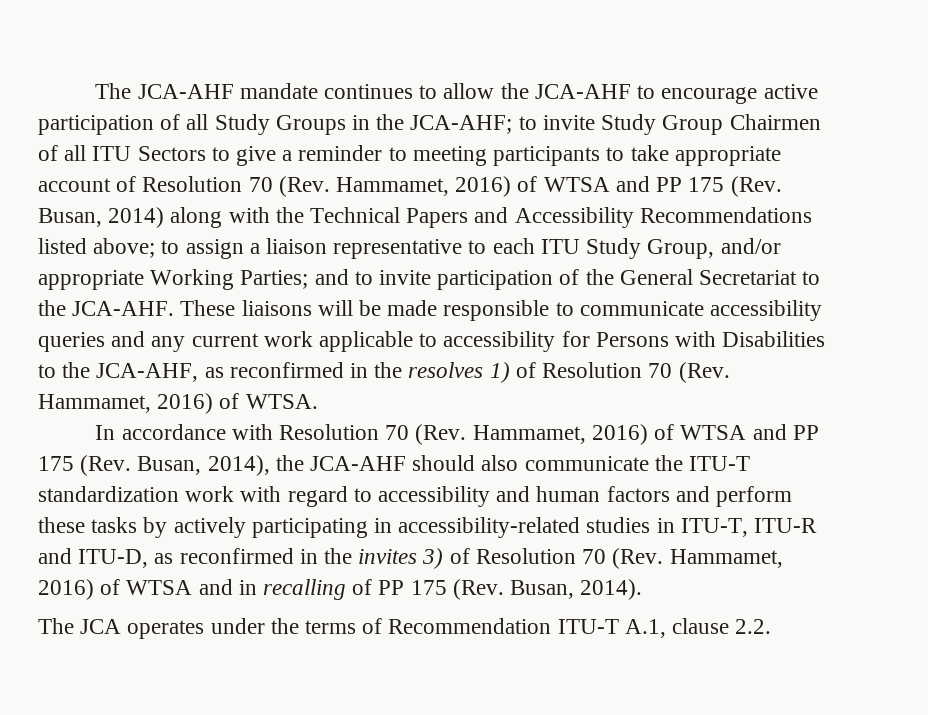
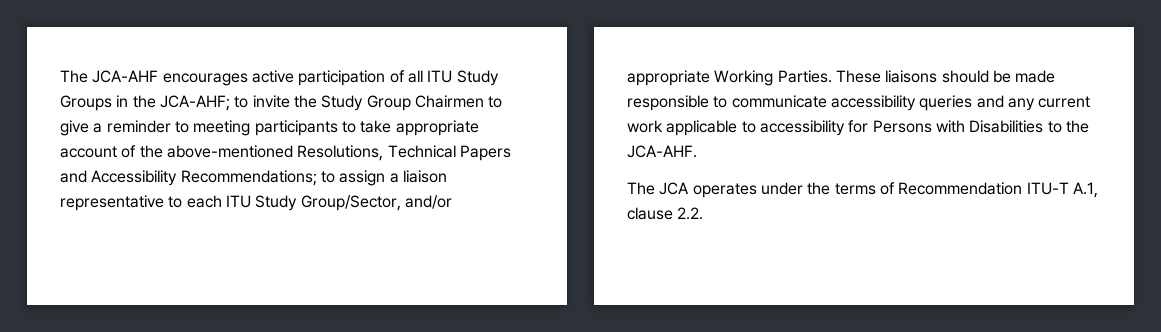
- The JCA-AHF mandate continues to allow the JCA-AHF to encourage active participation of all Study Groups in the JCA-AHF; to invite Study Group Chairmen of all ITU Sectors to give a reminder to meeting participants to take appropriate account of Resolution 70 (Rev. Hammamet, 2016) of WTSA and PP 175 (Rev. Busan, 2014) along with the Technical Papers and Accessibility Recommendations listed above; to assign a liaison representative to each ITU Study Group, and/or appropriate Working Parties; and to invite participation of the General Secretariat to the JCA-AHF.
+ The JCA-AHF encourages active participation of all ITU Study Groups in the JCA-AHF; to invite the Study Group Chairmen to give a reminder to meeting participants to take appropriate account of the above-mentioned Resolutions, Technical Papers and Accessibility Recommendations; to assign a liaison representative to each ITU Study Group/Sector, and/or appropriate Working Parties.
- These liaisons will be made responsible to communicate accessibility queries and any current work applicable to accessibility for Persons with Disabilities to the JCA-AHF, as reconfirmed in the resolves 1) of Resolution 70 (Rev. Hammamet, 2016) of WTSA.
- In accordance with Resolution 70 (Rev. Hammamet, 2016) of WTSA and PP 175 (Rev. Busan, 2014), the JCA-AHF should also communicate the ITU-T standardization work with regard to accessibility and human factors and perform these tasks by actively participating in accessibility-related studies in ITU-T, ITU-R and ITU-D, as reconfirmed in the invites 3) of Resolution 70 (Rev. Hammamet, 2016) of WTSA and in recalling of PP 175 (Rev. Busan, 2014).
+ These liaisons should be made responsible to communicate accessibility queries and any current work applicable to accessibility for Persons with Disabilities to the JCA-AHF.

